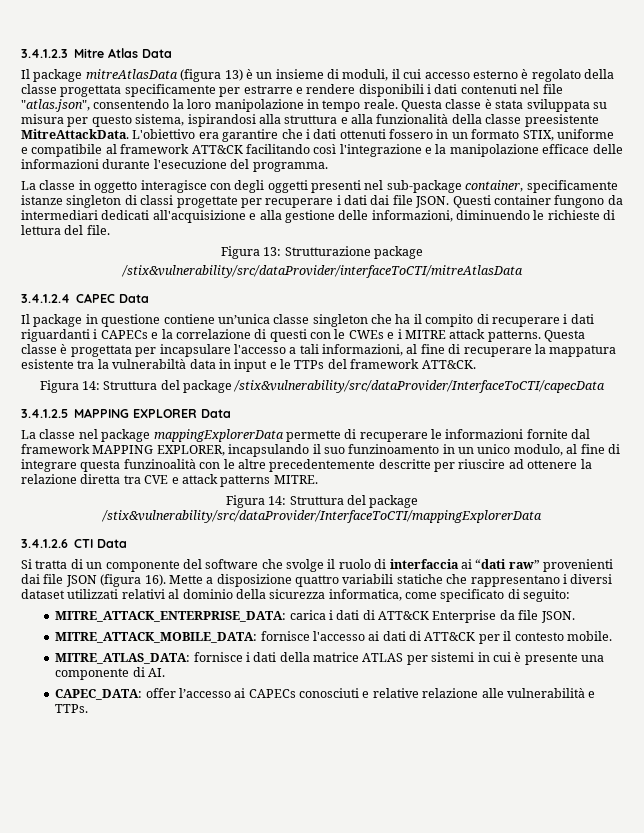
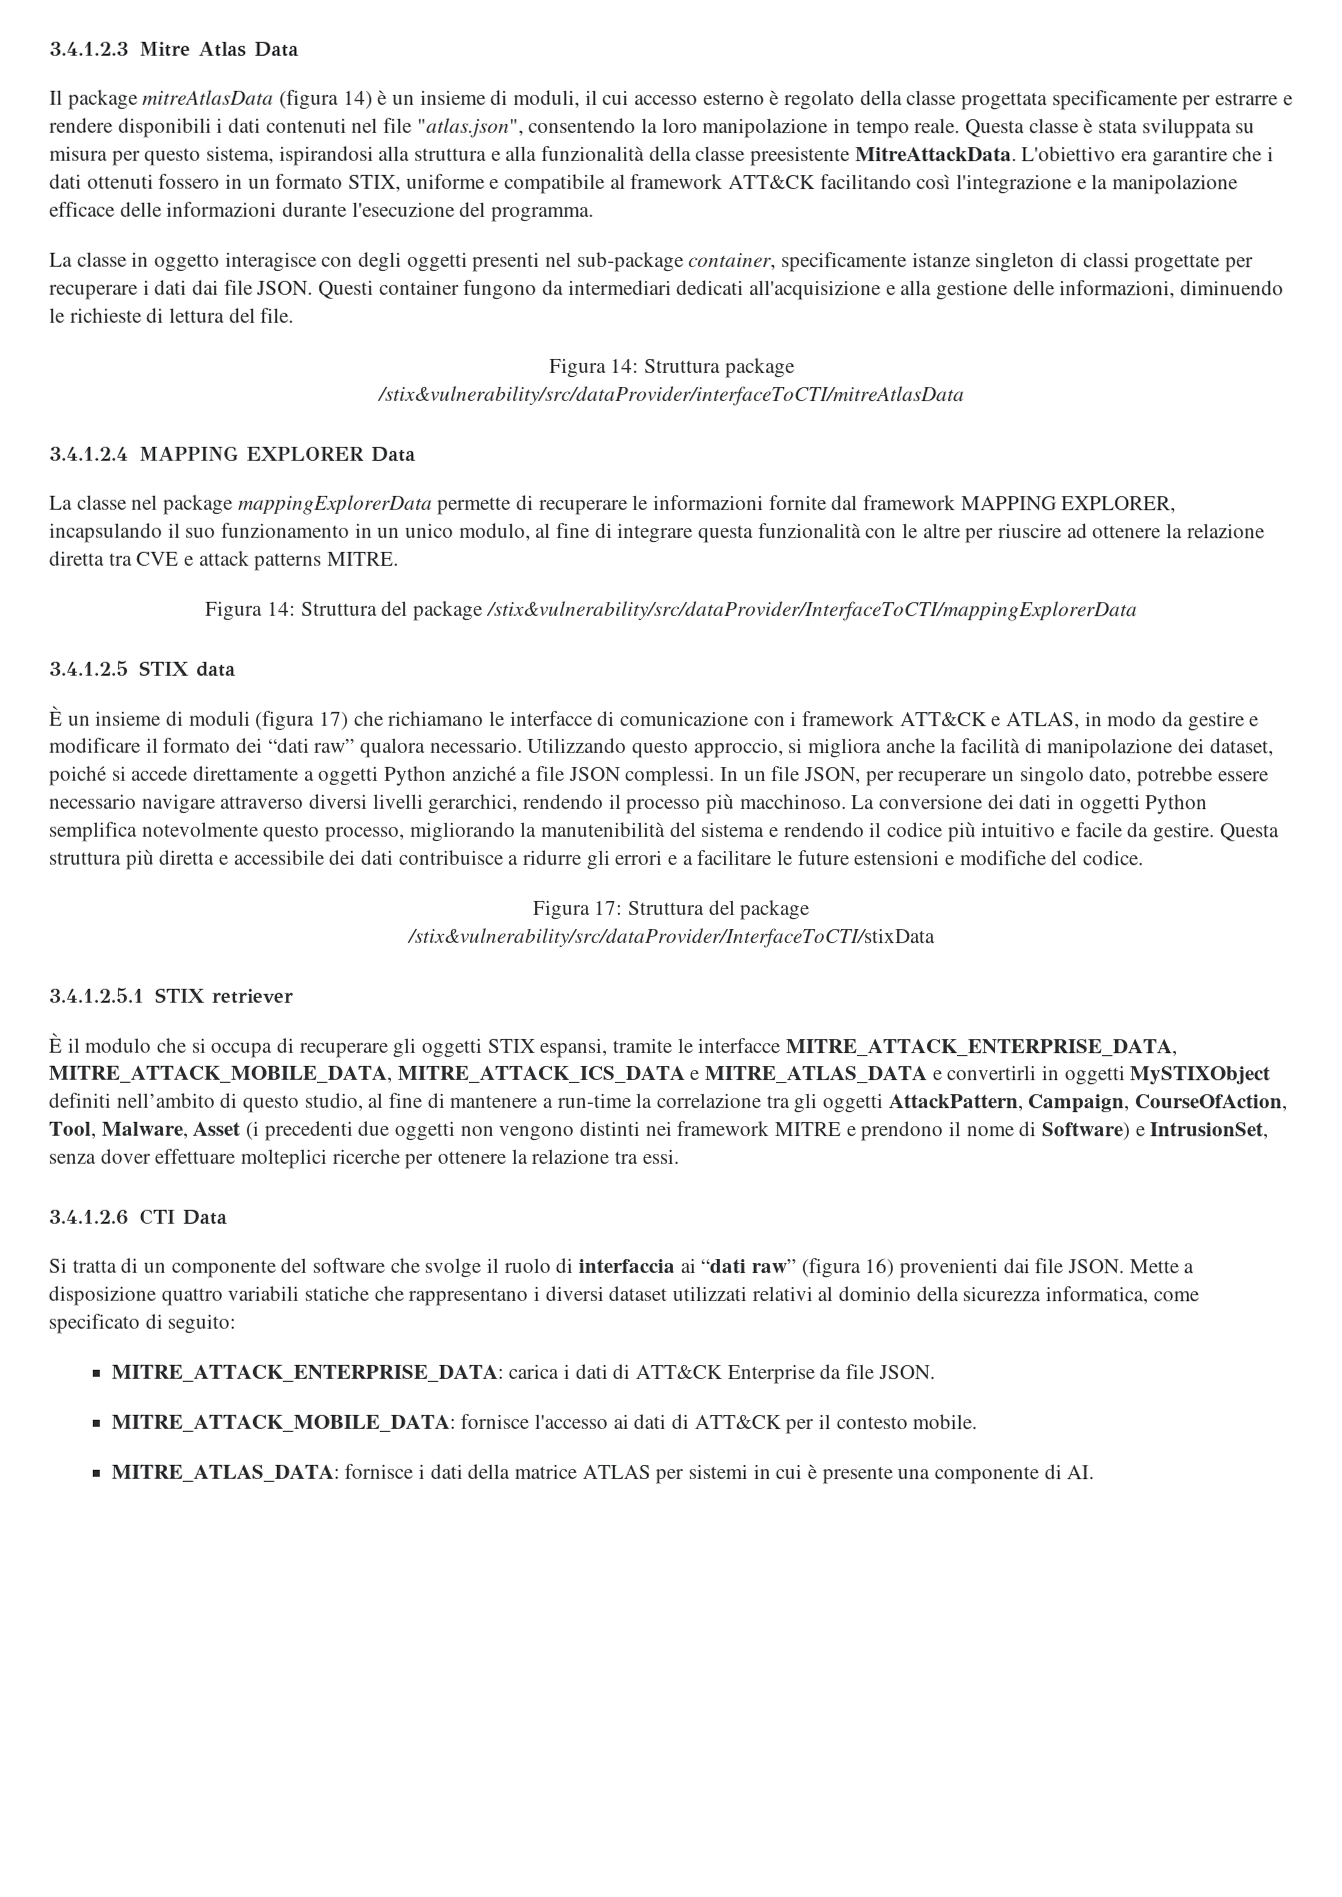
- Il package mitreAtlasData (figura 13) è un insieme di moduli, il cui accesso esterno è regolato della classe progettata specificamente per estrarre e rendere disponibili i dati contenuti nel file "atlas.json", consentendo la loro manipolazione in tempo reale.
+ Il package mitreAtlasData (figura 14) è un insieme di moduli, il cui accesso esterno è regolato della classe progettata specificamente per estrarre e rendere disponibili i dati contenuti nel file "atlas.json", consentendo la loro manipolazione in tempo reale.
- Figura 13: Strutturazione package
+ Figura 14: Struttura package
- 3.4.1.2.4 CAPEC Data
- Il package in questione contiene un’unica classe singleton che ha il compito di recuperare i dati riguardanti i CAPECs e la correlazione di questi con le CWEs e i MITRE attack patterns. Questa classe è progettata per incapsulare l'accesso a tali informazioni, al fine di recuperare la mappatura esistente tra la vulnerabiltà data in input e le TTPs del framework ATT&CK.
- Figura 14: Struttura del package /stix&vulnerability/src/dataProvider/InterfaceToCTI/capecData
- 3.4.1.2.5 MAPPING EXPLORER Data
+ 3.4.1.2.4 MAPPING EXPLORER Data
- La classe nel package mappingExplorerData permette di recuperare le informazioni fornite dal framework MAPPING EXPLORER, incapsulando il suo funzinoamento in un unico modulo, al fine di integrare questa funzinoalità con le altre precedentemente descritte per riuscire ad ottenere la relazione diretta tra CVE e attack patterns MITRE.
+ La classe nel package mappingExplorerData permette di recuperare le informazioni fornite dal framework MAPPING EXPLORER, incapsulando il suo funzionamento in un unico modulo, al fine di integrare questa funzionalità con le altre per riuscire ad ottenere la relazione diretta tra CVE e attack patterns MITRE.
+ 3.4.1.2.5 STIX data
+ È un insieme di moduli (figura 17) che richiamano le interfacce di comunicazione con i framework ATT&CK e ATLAS, in modo da gestire e modificare il formato dei “dati raw” qualora necessario. Utilizzando questo approccio, si migliora anche la facilità di manipolazione dei dataset, poiché si accede direttamente a oggetti Python anziché a file JSON complessi. In un file JSON, per recuperare un singolo dato, potrebbe essere necessario navigare attraverso diversi livelli gerarchici, rendendo il processo più macchinoso. La conversione dei dati in oggetti Python semplifica notevolmente questo processo, migliorando la manutenibilità del sistema e rendendo il codice più intuitivo e facile da gestire. Questa struttura più diretta e accessibile dei dati contribuisce a ridurre gli errori e a facilitare le future estensioni e modifiche del codice.
+ Figura 17: Struttura del package
+ /stix&vulnerability/src/dataProvider/InterfaceToCTI/stixData
+ 3.4.1.2.5.1 STIX retriever
+ È il modulo che si occupa di recuperare gli oggetti STIX espansi, tramite le interfacce MITRE_ATTACK_ENTERPRISE_DATA, MITRE_ATTACK_MOBILE_DATA, MITRE_ATTACK_ICS_DATA e MITRE_ATLAS_DATA e convertirli in oggetti MySTIXObject definiti nell’ambito di questo studio, al fine di mantenere a run-time la correlazione tra gli oggetti AttackPattern, Campaign, CourseOfAction, Tool, Malware, Asset (i precedenti due oggetti non vengono distinti nei framework MITRE e prendono il nome di Software) e IntrusionSet, senza dover effettuare molteplici ricerche per ottenere la relazione tra essi.
- Si tratta di un componente del software che svolge il ruolo di interfaccia ai “dati raw” provenienti dai file JSON (figura 16).
+ Si tratta di un componente del software che svolge il ruolo di interfaccia ai “dati raw” (figura 16) provenienti dai file JSON.
- CAPEC_DATA: offer l’accesso ai CAPECs conosciuti e relative relazione alle vulnerabilità e TTPs.

